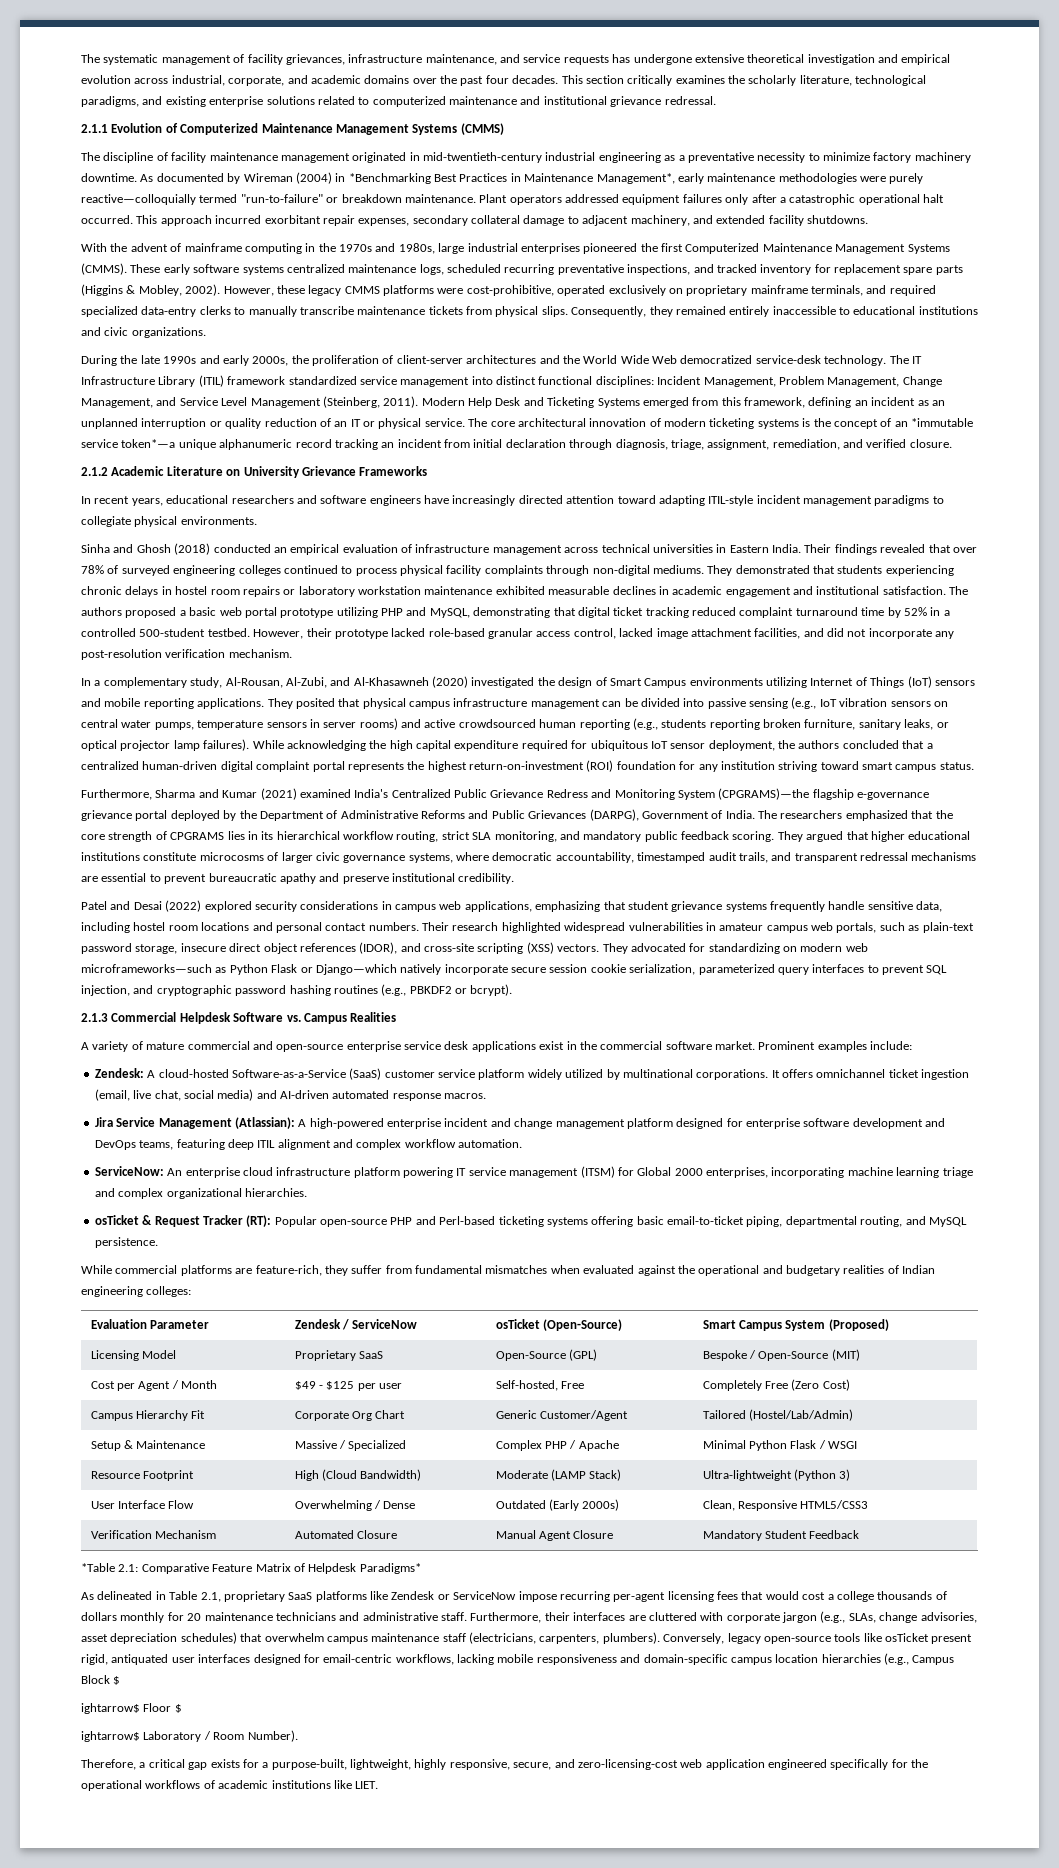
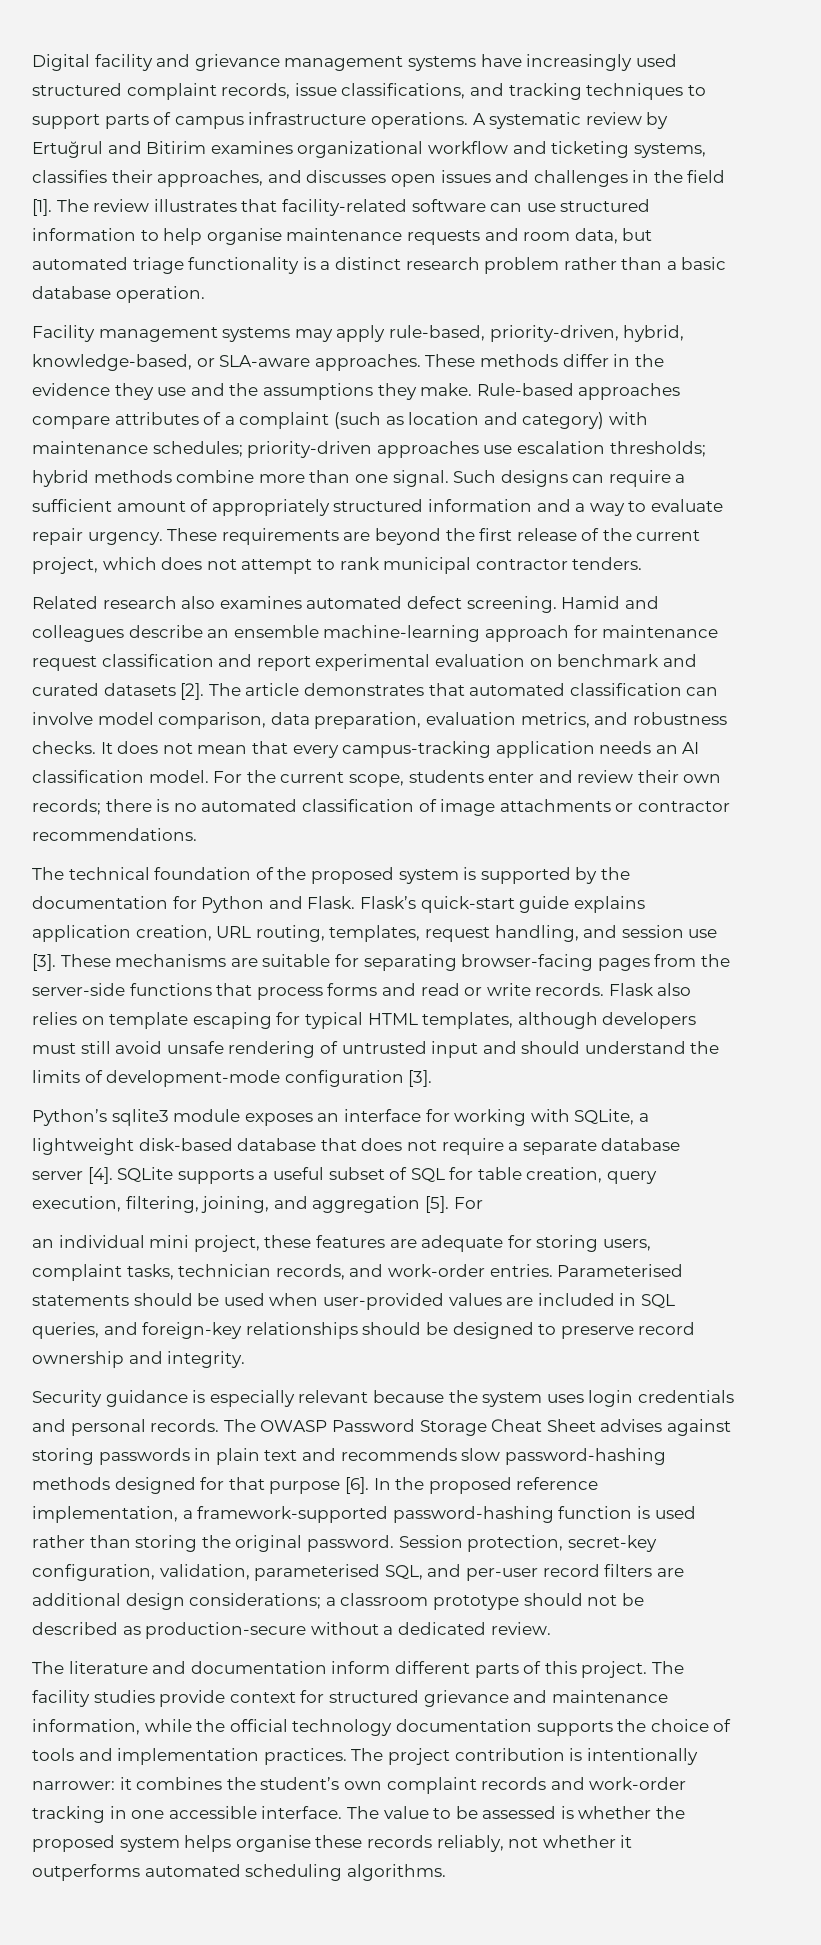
- The systematic management of facility grievances, infrastructure maintenance, and service requests has undergone extensive theoretical investigation and empirical evolution across industrial, corporate, and academic domains over the past four decades. This section critically examines the scholarly literature, technological paradigms, and existing enterprise solutions related to computerized maintenance and institutional grievance redressal.
- 2.1.1 Evolution of Computerized Maintenance Management Systems (CMMS)
- The discipline of facility maintenance management originated in mid-twentieth-century industrial engineering as a preventative necessity to minimize factory machinery downtime. As documented by Wireman (2004) in *Benchmarking Best Practices in Maintenance Management*, early maintenance methodologies were purely reactive—colloquially termed "run-to-failure" or breakdown maintenance. Plant operators addressed equipment failures only after a catastrophic operational halt occurred. This approach incurred exorbitant repair expenses, secondary collateral damage to adjacent machinery, and extended facility shutdowns.
- With the advent of mainframe computing in the 1970s and 1980s, large industrial enterprises pioneered the first Computerized Maintenance Management Systems (CMMS). These early software systems centralized maintenance logs, scheduled recurring preventative inspections, and tracked inventory for replacement spare parts (Higgins & Mobley, 2002). However, these legacy CMMS platforms were cost-prohibitive, operated exclusively on proprietary mainframe terminals, and required specialized data-entry clerks to manually transcribe maintenance tickets from physical slips. Consequently, they remained entirely inaccessible to educational institutions and civic organizations.
- During the late 1990s and early 2000s, the proliferation of client-server architectures and the World Wide Web democratized service-desk technology. The IT Infrastructure Library (ITIL) framework standardized service management into distinct functional disciplines: Incident Management, Problem Management, Change Management, and Service Level Management (Steinberg, 2011). Modern Help Desk and Ticketing Systems emerged from this framework, defining an incident as an unplanned interruption or quality reduction of an IT or physical service. The core architectural innovation of modern ticketing systems is the concept of an *immutable service token*—a unique alphanumeric record tracking an incident from initial declaration through diagnosis, triage, assignment, remediation, and verified closure.
- 2.1.2 Academic Literature on University Grievance Frameworks
- In recent years, educational researchers and software engineers have increasingly directed attention toward adapting ITIL-style incident management paradigms to collegiate physical environments.
- Sinha and Ghosh (2018) conducted an empirical evaluation of infrastructure management across technical universities in Eastern India. Their findings revealed that over 78% of surveyed engineering colleges continued to process physical facility complaints through non-digital mediums. They demonstrated that students experiencing chronic delays in hostel room repairs or laboratory workstation maintenance exhibited measurable declines in academic engagement and institutional satisfaction. The authors proposed a basic web portal prototype utilizing PHP and MySQL, demonstrating that digital ticket tracking reduced complaint turnaround time by 52% in a controlled 500-student testbed. However, their prototype lacked role-based granular access control, lacked image attachment facilities, and did not incorporate any post-resolution verification mechanism.
- In a complementary study, Al-Rousan, Al-Zubi, and Al-Khasawneh (2020) investigated the design of Smart Campus environments utilizing Internet of Things (IoT) sensors and mobile reporting applications. They posited that physical campus infrastructure management can be divided into passive sensing (e.g., IoT vibration sensors on central water pumps, temperature sensors in server rooms) and active crowdsourced human reporting (e.g., students reporting broken furniture, sanitary leaks, or optical projector lamp failures). While acknowledging the high capital expenditure required for ubiquitous IoT sensor deployment, the authors concluded that a centralized human-driven digital complaint portal represents the highest return-on-investment (ROI) foundation for any institution striving toward smart campus status.
- Furthermore, Sharma and Kumar (2021) examined India's Centralized Public Grievance Redress and Monitoring System (CPGRAMS)—the flagship e-governance grievance portal deployed by the Department of Administrative Reforms and Public Grievances (DARPG), Government of India. The researchers emphasized that the core strength of CPGRAMS lies in its hierarchical workflow routing, strict SLA monitoring, and mandatory public feedback scoring. They argued that higher educational institutions constitute microcosms of larger civic governance systems, where democratic accountability, timestamped audit trails, and transparent redressal mechanisms are essential to prevent bureaucratic apathy and preserve institutional credibility.
- Patel and Desai (2022) explored security considerations in campus web applications, emphasizing that student grievance systems frequently handle sensitive data, including hostel room locations and personal contact numbers. Their research highlighted widespread vulnerabilities in amateur campus web portals, such as plain-text password storage, insecure direct object references (IDOR), and cross-site scripting (XSS) vectors. They advocated for standardizing on modern web microframeworks—such as Python Flask or Django—which natively incorporate secure session cookie serialization, parameterized query interfaces to prevent SQL injection, and cryptographic password hashing routines (e.g., PBKDF2 or bcrypt).
- 2.1.3 Commercial Helpdesk Software vs. Campus Realities
- A variety of mature commercial and open-source enterprise service desk applications exist in the commercial software market. Prominent examples include:
- Zendesk: A cloud-hosted Software-as-a-Service (SaaS) customer service platform widely utilized by multinational corporations. It offers omnichannel ticket ingestion (email, live chat, social media) and AI-driven automated response macros.
- Jira Service Management (Atlassian): A high-powered enterprise incident and change management platform designed for enterprise software development and DevOps teams, featuring deep ITIL alignment and complex workflow automation.
- ServiceNow: An enterprise cloud infrastructure platform powering IT service management (ITSM) for Global 2000 enterprises, incorporating machine learning triage and complex organizational hierarchies.
- osTicket & Request Tracker (RT): Popular open-source PHP and Perl-based ticketing systems offering basic email-to-ticket piping, departmental routing, and MySQL persistence.
- While commercial platforms are feature-rich, they suffer from fundamental mismatches when evaluated against the operational and budgetary realities of Indian engineering colleges:
- Evaluation Parameter | Zendesk / ServiceNow | osTicket (Open-Source) | Smart Campus System (Proposed)
- Licensing Model | Proprietary SaaS | Open-Source (GPL) | Bespoke / Open-Source (MIT)
- Cost per Agent / Month | $49 - $125 per user | Self-hosted, Free | Completely Free (Zero Cost)
- Campus Hierarchy Fit | Corporate Org Chart | Generic Customer/Agent | Tailored (Hostel/Lab/Admin)
- Setup & Maintenance | Massive / Specialized | Complex PHP / Apache | Minimal Python Flask / WSGI
- Resource Footprint | High (Cloud Bandwidth) | Moderate (LAMP Stack) | Ultra-lightweight (Python 3)
- User Interface Flow | Overwhelming / Dense | Outdated (Early 2000s) | Clean, Responsive HTML5/CSS3
- Verification Mechanism | Automated Closure | Manual Agent Closure | Mandatory Student Feedback
- *Table 2.1: Comparative Feature Matrix of Helpdesk Paradigms*
- As delineated in Table 2.1, proprietary SaaS platforms like Zendesk or ServiceNow impose recurring per-agent licensing fees that would cost a college thousands of dollars monthly for 20 maintenance technicians and administrative staff. Furthermore, their interfaces are cluttered with corporate jargon (e.g., SLAs, change advisories, asset depreciation schedules) that overwhelm campus maintenance staff (electricians, carpenters, plumbers). Conversely, legacy open-source tools like osTicket present rigid, antiquated user interfaces designed for email-centric workflows, lacking mobile responsiveness and domain-specific campus location hierarchies (e.g., Campus Block $
- ightarrow$ Floor $
- ightarrow$ Laboratory / Room Number).
- Therefore, a critical gap exists for a purpose-built, lightweight, highly responsive, secure, and zero-licensing-cost web application engineered specifically for the operational workflows of academic institutions like LIET.
+ Digital facility and grievance management systems have increasingly used structured complaint records, issue classifications, and tracking techniques to support parts of campus infrastructure operations. A systematic review by Ertuğrul and Bitirim examines organizational workflow and ticketing systems, classifies their approaches, and discusses open issues and challenges in the field [1]. The review illustrates that facility-related software can use structured information to help organise maintenance requests and room data, but automated triage functionality is a distinct research problem rather than a basic database operation.
+ Facility management systems may apply rule-based, priority-driven, hybrid, knowledge-based, or SLA-aware approaches. These methods differ in the evidence they use and the assumptions they make. Rule-based approaches compare attributes of a complaint (such as location and category) with maintenance schedules; priority-driven approaches use escalation thresholds; hybrid methods combine more than one signal. Such designs can require a sufficient amount of appropriately structured information and a way to evaluate repair urgency. These requirements are beyond the first release of the current project, which does not attempt to rank municipal contractor tenders.
+ Related research also examines automated defect screening. Hamid and colleagues describe an ensemble machine-learning approach for maintenance request classification and report experimental evaluation on benchmark and curated datasets [2]. The article demonstrates that automated classification can involve model comparison, data preparation, evaluation metrics, and robustness checks. It does not mean that every campus-tracking application needs an AI classification model. For the current scope, students enter and review their own records; there is no automated classification of image attachments or contractor recommendations.
+ The technical foundation of the proposed system is supported by the documentation for Python and Flask. Flask’s quick-start guide explains application creation, URL routing, templates, request handling, and session use [3]. These mechanisms are suitable for separating browser-facing pages from the server-side functions that process forms and read or write records. Flask also relies on template escaping for typical HTML templates, although developers must still avoid unsafe rendering of untrusted input and should understand the limits of development-mode configuration [3].
+ Python’s sqlite3 module exposes an interface for working with SQLite, a lightweight disk-based database that does not require a separate database server [4]. SQLite supports a useful subset of SQL for table creation, query execution, filtering, joining, and aggregation [5]. For
+ an individual mini project, these features are adequate for storing users, complaint tasks, technician records, and work-order entries. Parameterised statements should be used when user-provided values are included in SQL queries, and foreign-key relationships should be designed to preserve record ownership and integrity.
+ Security guidance is especially relevant because the system uses login credentials and personal records. The OWASP Password Storage Cheat Sheet advises against storing passwords in plain text and recommends slow password-hashing methods designed for that purpose [6]. In the proposed reference implementation, a framework-supported password-hashing function is used rather than storing the original password. Session protection, secret-key configuration, validation, parameterised SQL, and per-user record filters are additional design considerations; a classroom prototype should not be described as production-secure without a dedicated review.
+ The literature and documentation inform different parts of this project. The facility studies provide context for structured grievance and maintenance information, while the official technology documentation supports the choice of tools and implementation practices. The project contribution is intentionally narrower: it combines the student’s own complaint records and work-order tracking in one accessible interface. The value to be assessed is whether the proposed system helps organise these records reliably, not whether it outperforms automated scheduling algorithms.

